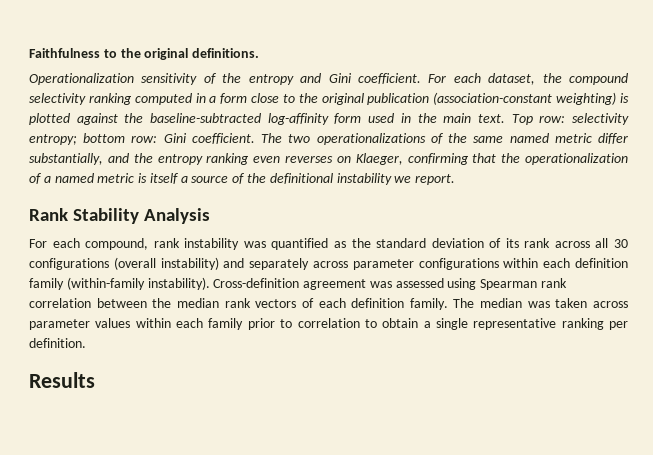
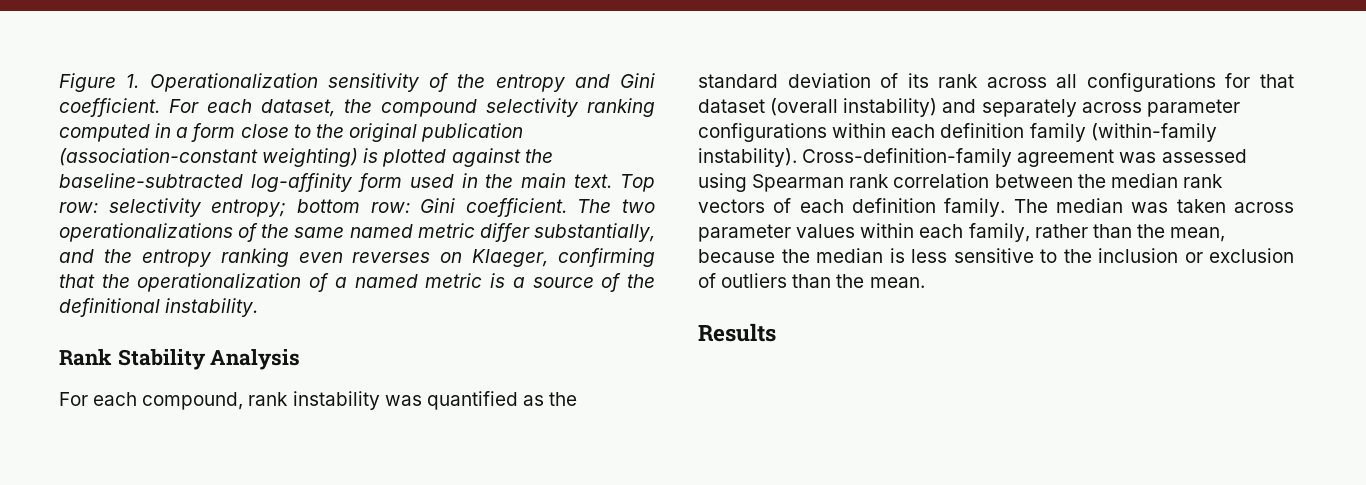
- Faithfulness to the original definitions.
- Operationalization sensitivity of the entropy and Gini coefficient.
+ Figure 1. Operationalization sensitivity of the entropy and Gini coefficient.
- The two operationalizations of the same named metric differ substantially, and the entropy ranking even reverses on Klaeger, confirming that the operationalization of a named metric is itself a source of the definitional instability we report.
+ The two operationalizations of the same named metric differ substantially, and the entropy ranking even reverses on Klaeger, confirming that the operationalization of a named metric is a source of the definitional instability.
- For each compound, rank instability was quantified as the standard deviation of its rank across all 30 configurations (overall instability) and separately across parameter configurations within each definition family (within-family instability).
+ For each compound, rank instability was quantified as the standard deviation of its rank across all configurations for that dataset (overall instability) and separately across parameter configurations within each definition family (within-family instability).
- Cross-definition agreement was assessed using Spearman rank correlation between the median rank vectors of each definition family.
+ Cross-definition-family agreement was assessed using Spearman rank correlation between the median rank vectors of each definition family.
- The median was taken across parameter values within each family prior to correlation to obtain a single representative ranking per definition.
+ The median was taken across parameter values within each family, rather than the mean, because the median is less sensitive to the inclusion or exclusion of outliers than the mean.

